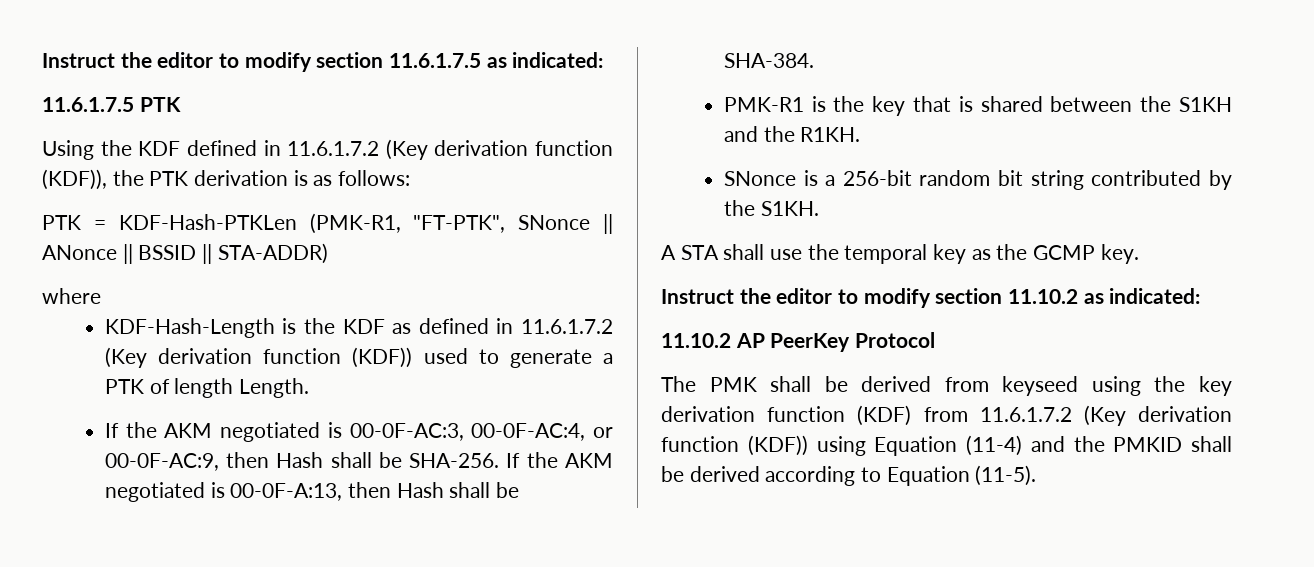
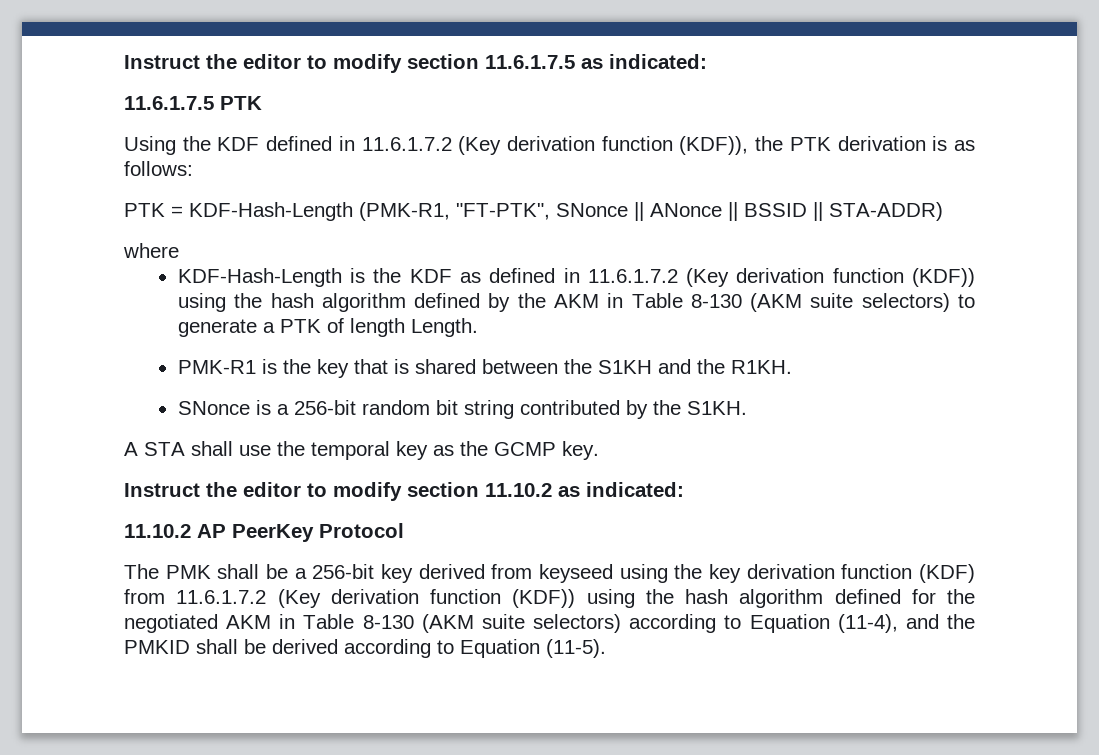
- PTK = KDF-Hash-PTKLen (PMK-R1, "FT-PTK", SNonce || ANonce || BSSID || STA-ADDR)
+ PTK = KDF-Hash-Length (PMK-R1, "FT-PTK", SNonce || ANonce || BSSID || STA-ADDR)
- KDF-Hash-Length is the KDF as defined in 11.6.1.7.2 (Key derivation function (KDF)) used to generate a PTK of length Length.
+ KDF-Hash-Length is the KDF as defined in 11.6.1.7.2 (Key derivation function (KDF)) using the hash algorithm defined by the AKM in Table 8-130 (AKM suite selectors) to generate a PTK of length Length.
- If the AKM negotiated is 00-0F-AC:3, 00-0F-AC:4, or 00-0F-AC:9, then Hash shall be SHA-256. If the AKM negotiated is 00-0F-A:13, then Hash shall be SHA-384.
- The PMK shall be derived from keyseed using the key derivation function (KDF) from 11.6.1.7.2 (Key derivation function (KDF)) using Equation (11-4) and the PMKID shall be derived according to Equation (11-5).
+ The PMK shall be a 256-bit key derived from keyseed using the key derivation function (KDF) from 11.6.1.7.2 (Key derivation function (KDF)) using the hash algorithm defined for the negotiated AKM in Table 8-130 (AKM suite selectors) according to Equation (11-4), and the PMKID shall be derived according to Equation (11-5).

